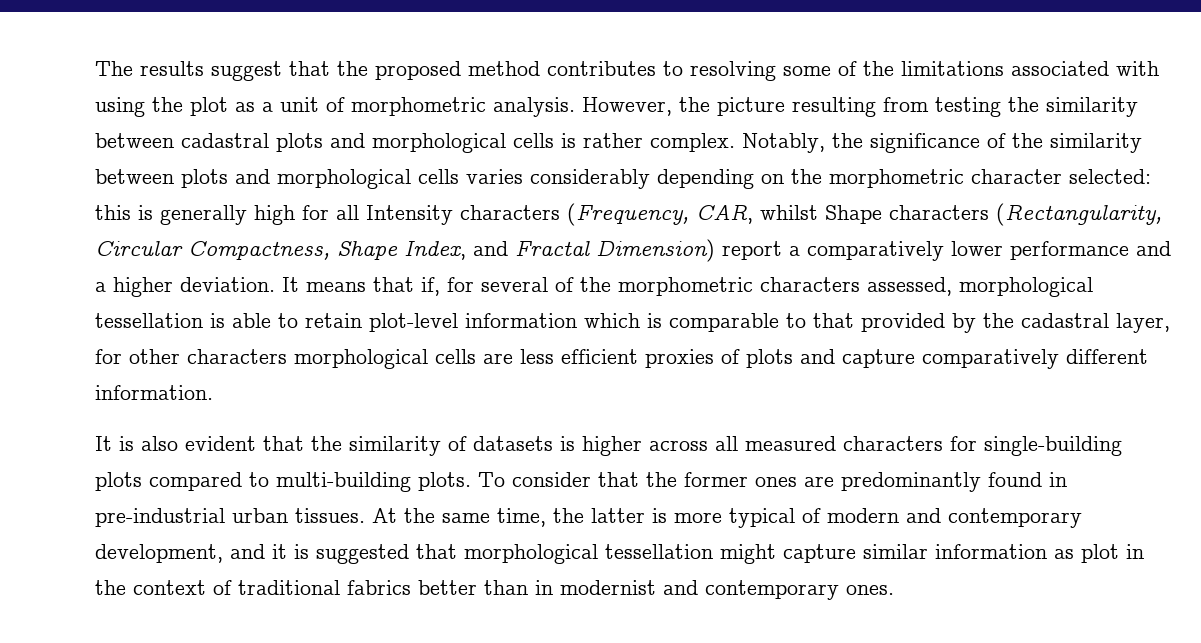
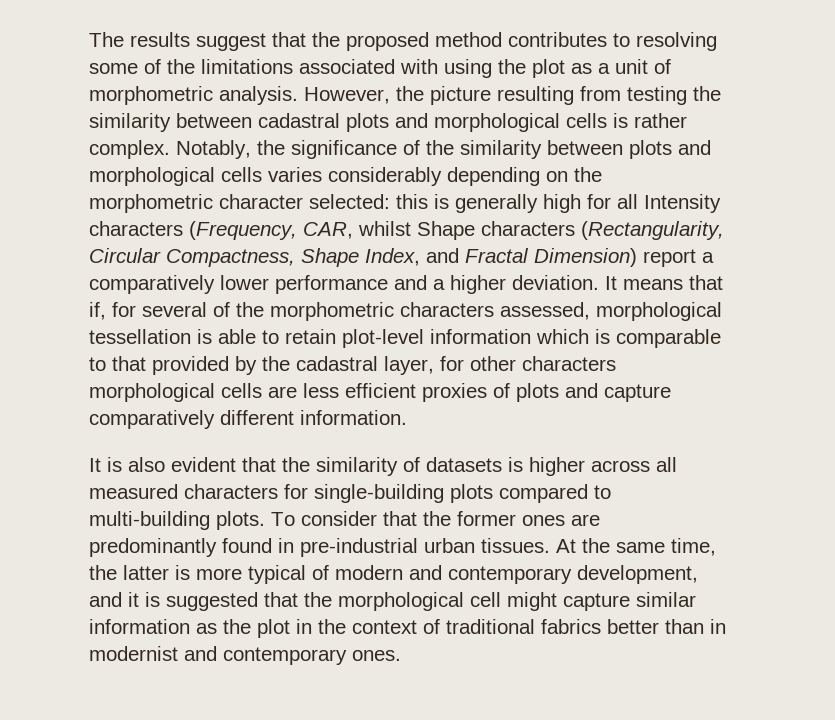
- At the same time, the latter is more typical of modern and contemporary development, and it is suggested that morphological tessellation might capture similar information as plot in the context of traditional fabrics better than in modernist and contemporary ones.
+ At the same time, the latter is more typical of modern and contemporary development, and it is suggested that the morphological cell might capture similar information as the plot in the context of traditional fabrics better than in modernist and contemporary ones.

